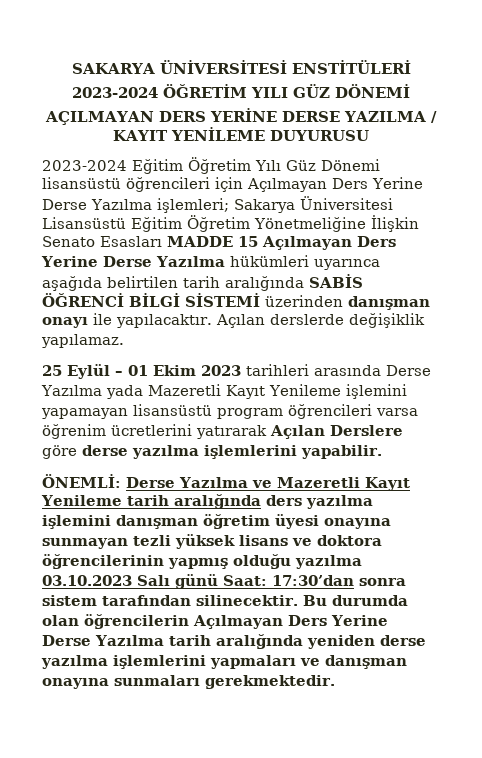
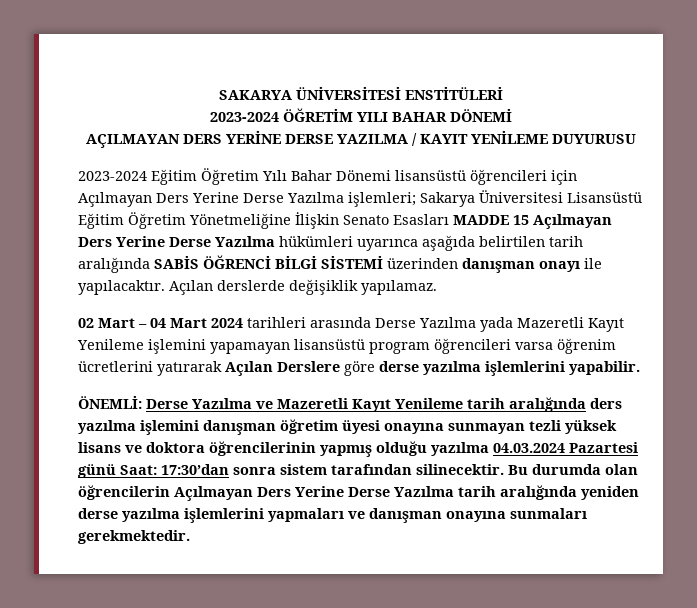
- 2023‐2024 ÖĞRETİM YILI GÜZ DÖNEMİ
+ 2023‐2024 ÖĞRETİM YILI BAHAR DÖNEMİ
- 2023-2024 Eğitim Öğretim Yılı Güz Dönemi lisansüstü öğrencileri için Açılmayan Ders Yerine Derse Yazılma işlemleri; Sakarya Üniversitesi Lisansüstü Eğitim Öğretim Yönetmeliğine İlişkin Senato Esasları MADDE 15 Açılmayan Ders Yerine Derse Yazılma hükümleri uyarınca aşağıda belirtilen tarih aralığında SABİS ÖĞRENCİ BİLGİ SİSTEMİ üzerinden danışman onayı ile yapılacaktır.
+ 2023-2024 Eğitim Öğretim Yılı Bahar Dönemi lisansüstü öğrencileri için Açılmayan Ders Yerine Derse Yazılma işlemleri; Sakarya Üniversitesi Lisansüstü Eğitim Öğretim Yönetmeliğine İlişkin Senato Esasları MADDE 15 Açılmayan Ders Yerine Derse Yazılma hükümleri uyarınca aşağıda belirtilen tarih aralığında SABİS ÖĞRENCİ BİLGİ SİSTEMİ üzerinden danışman onayı ile yapılacaktır.
- 25 Eylül – 01 Ekim 2023 tarihleri arasında Derse Yazılma yada Mazeretli Kayıt Yenileme işlemini yapamayan lisansüstü program öğrencileri varsa öğrenim ücretlerini yatırarak Açılan Derslere göre derse yazılma işlemlerini yapabilir.
+ 02 Mart – 04 Mart 2024 tarihleri arasında Derse Yazılma yada Mazeretli Kayıt Yenileme işlemini yapamayan lisansüstü program öğrencileri varsa öğrenim ücretlerini yatırarak Açılan Derslere göre derse yazılma işlemlerini yapabilir.
- ÖNEMLİ: Derse Yazılma ve Mazeretli Kayıt Yenileme tarih aralığında ders yazılma işlemini danışman öğretim üyesi onayına sunmayan tezli yüksek lisans ve doktora öğrencilerinin yapmış olduğu yazılma 03.10.2023 Salı günü Saat: 17:30’dan sonra sistem tarafından silinecektir.
+ ÖNEMLİ: Derse Yazılma ve Mazeretli Kayıt Yenileme tarih aralığında ders yazılma işlemini danışman öğretim üyesi onayına sunmayan tezli yüksek lisans ve doktora öğrencilerinin yapmış olduğu yazılma 04.03.2024 Pazartesi günü Saat: 17:30’dan sonra sistem tarafından silinecektir.

